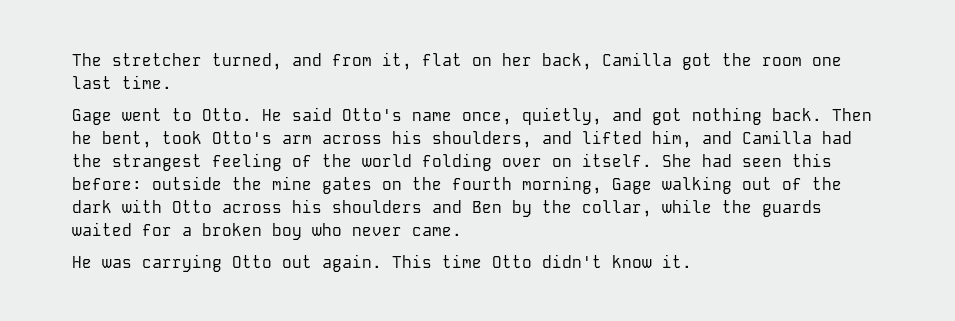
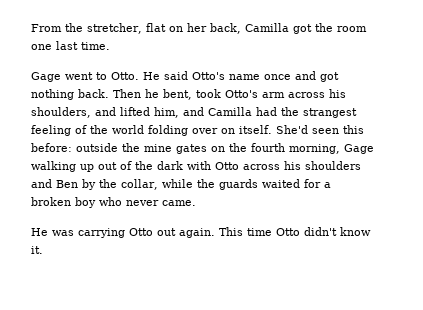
- The stretcher turned, and from it, flat on her back, Camilla got the room one last time.
+ From the stretcher, flat on her back, Camilla got the room one last time.
- He said Otto's name once, quietly, and got nothing back.
+ He said Otto's name once and got nothing back.
- She had seen this before: outside the mine gates on the fourth morning, Gage walking out of the dark with Otto across his shoulders and Ben by the collar, while the guards waited for a broken boy who never came.
+ She'd seen this before: outside the mine gates on the fourth morning, Gage walking up out of the dark with Otto across his shoulders and Ben by the collar, while the guards waited for a broken boy who never came.

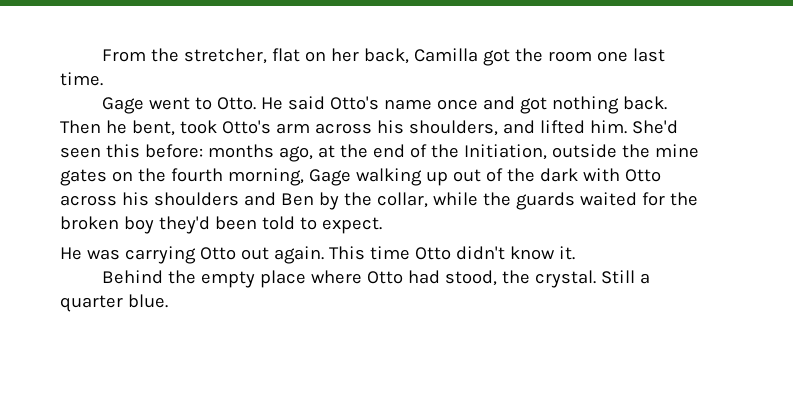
- Then he bent, took Otto's arm across his shoulders, and lifted him, and Camilla had the strangest feeling of the world folding over on itself. She'd seen this before: outside the mine gates on the fourth morning, Gage walking up out of the dark with Otto across his shoulders and Ben by the collar, while the guards waited for a broken boy who never came.
+ Then he bent, took Otto's arm across his shoulders, and lifted him. She'd seen this before: months ago, at the end of the Initiation, outside the mine gates on the fourth morning, Gage walking up out of the dark with Otto across his shoulders and Ben by the collar, while the guards waited for the broken boy they'd been told to expect.
+ Behind the empty place where Otto had stood, the crystal. Still a quarter blue.

